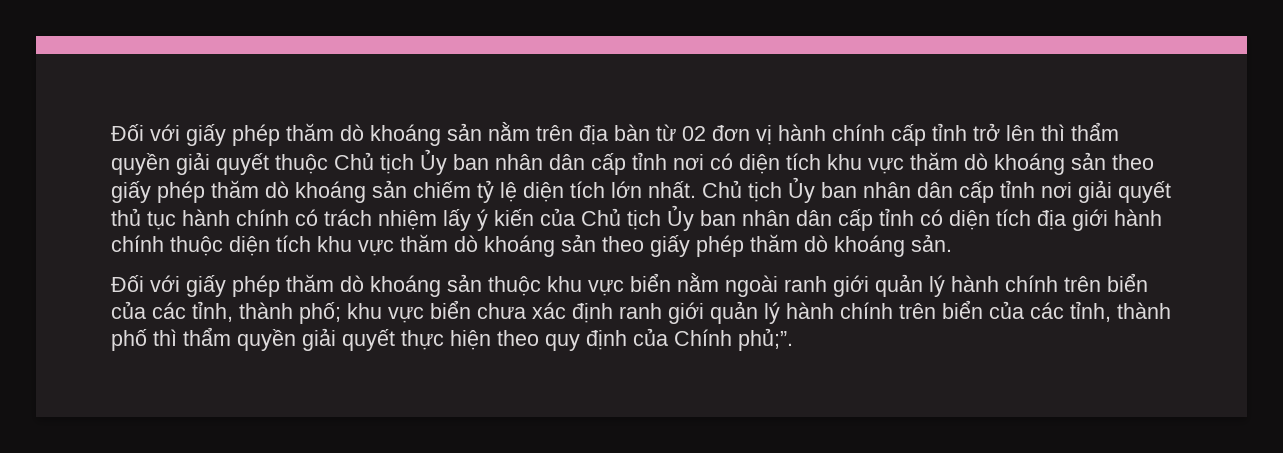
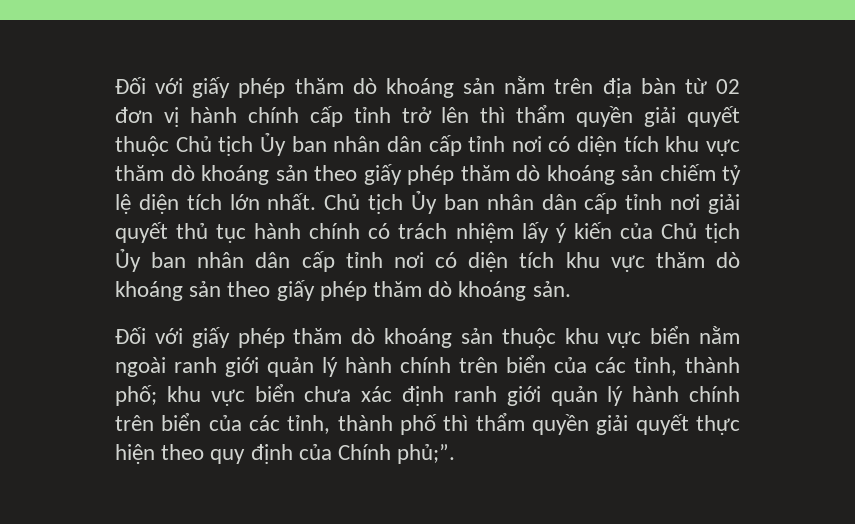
- Chủ tịch Ủy ban nhân dân cấp tỉnh nơi giải quyết thủ tục hành chính có trách nhiệm lấy ý kiến của Chủ tịch Ủy ban nhân dân cấp tỉnh có diện tích địa giới hành chính thuộc diện tích khu vực thăm dò khoáng sản theo giấy phép thăm dò khoáng sản.
+ Chủ tịch Ủy ban nhân dân cấp tỉnh nơi giải quyết thủ tục hành chính có trách nhiệm lấy ý kiến của Chủ tịch Ủy ban nhân dân cấp tỉnh nơi có diện tích khu vực thăm dò khoáng sản theo giấy phép thăm dò khoáng sản.

